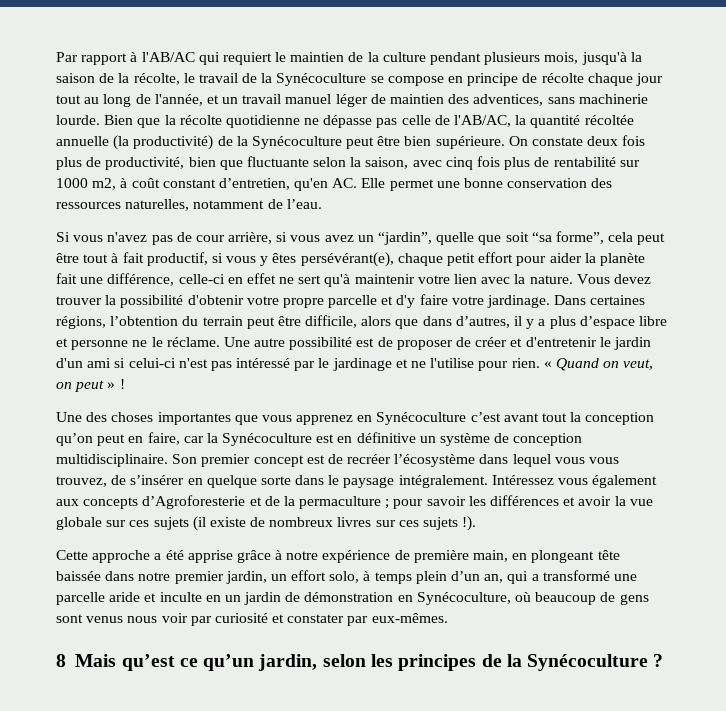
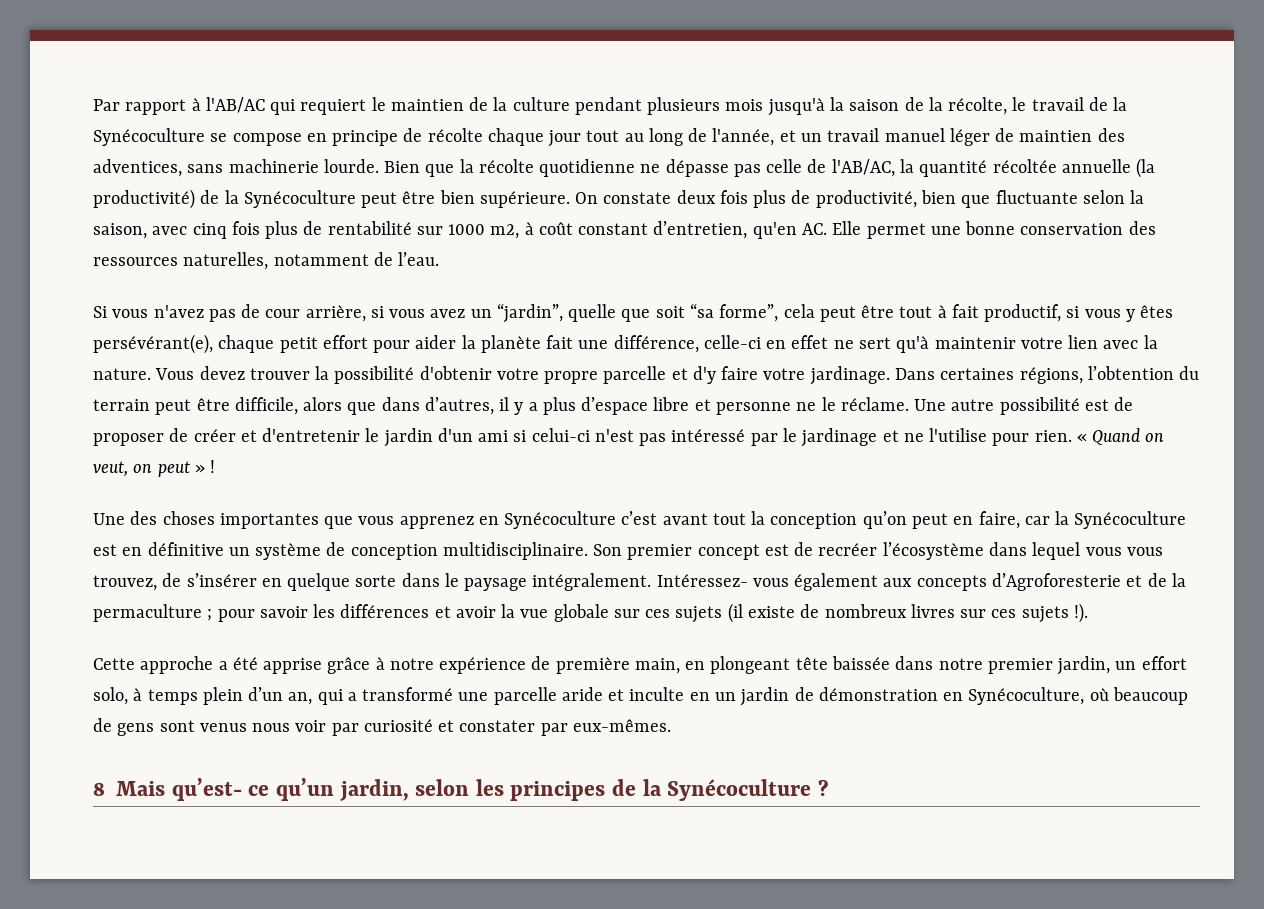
- Par rapport à l'AB/AC qui requiert le maintien de la culture pendant plusieurs mois, jusqu'à la saison de la récolte, le travail de la Synécoculture se compose en principe de récolte chaque jour tout au long de l'année, et un travail manuel léger de maintien des adventices, sans machinerie lourde.
+ Par rapport à l'AB/AC qui requiert le maintien de la culture pendant plusieurs mois jusqu'à la saison de la récolte, le travail de la Synécoculture se compose en principe de récolte chaque jour tout au long de l'année, et un travail manuel léger de maintien des adventices, sans machinerie lourde.
- Intéressez vous également aux concepts d’Agroforesterie et de la permaculture ; pour savoir les différences et avoir la vue globale sur ces sujets (il existe de nombreux livres sur ces sujets !).
+ Intéressez- vous également aux concepts d’Agroforesterie et de la permaculture ; pour savoir les différences et avoir la vue globale sur ces sujets (il existe de nombreux livres sur ces sujets !).
- 8 Mais qu’est ce qu’un jardin, selon les principes de la Synécoculture ?
+ 8 Mais qu’est- ce qu’un jardin, selon les principes de la Synécoculture ?

